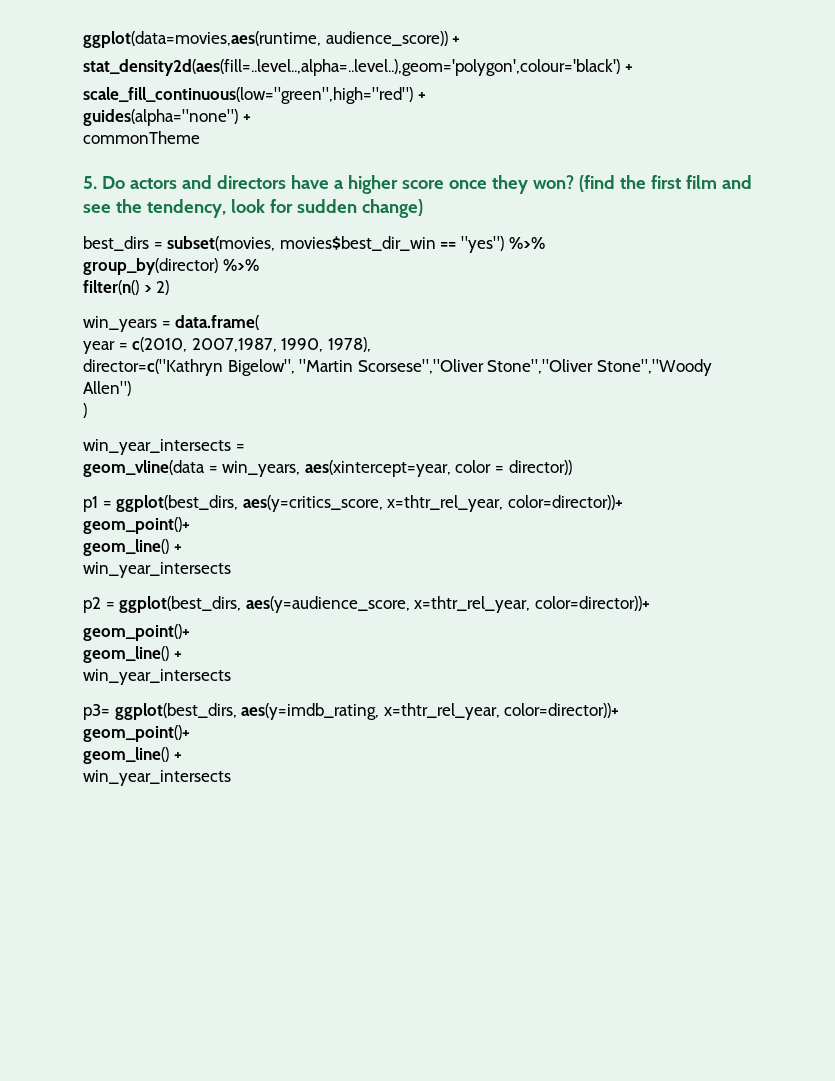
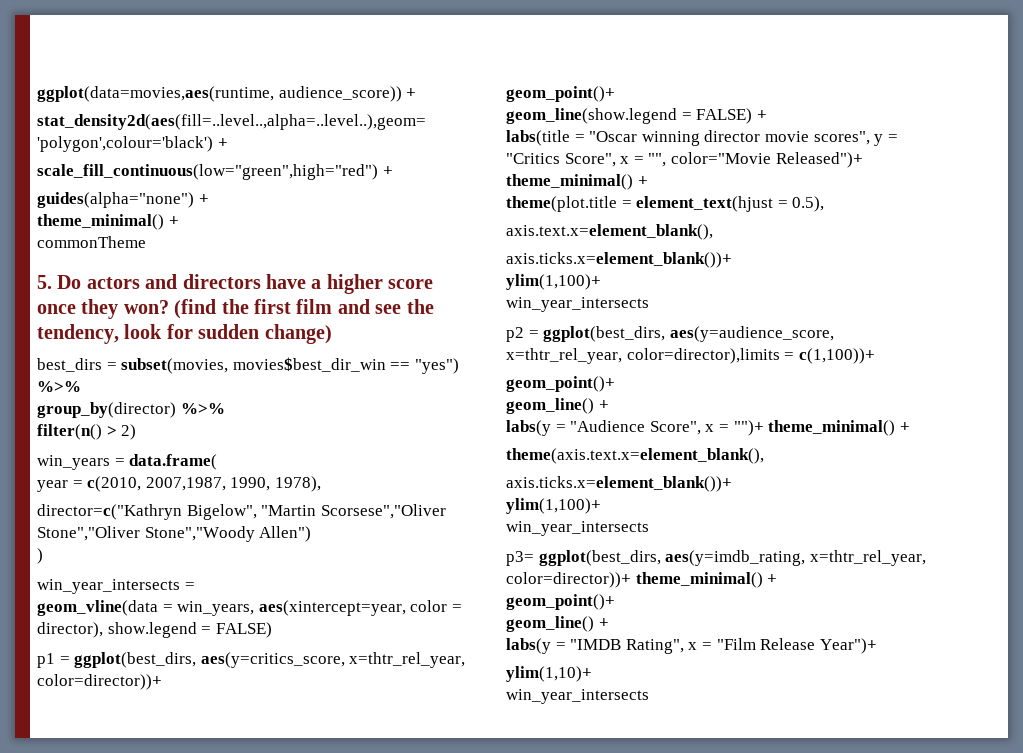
  guides(alpha="none") +
+ theme_minimal() +
- geom_vline(data = win_years, aes(xintercept=year, color = director))
+ geom_vline(data = win_years, aes(xintercept=year, color = director), show.legend = FALSE)
  p1 = ggplot(best_dirs, aes(y=critics_score, x=thtr_rel_year, color=director))+
  geom_point()+
- geom_line() +
+ geom_line(show.legend = FALSE) +
+ labs(title = "Oscar winning director movie scores", y = "Critics Score", x = "", color="Movie Released")+ theme_minimal() +
+ theme(plot.title = element_text(hjust = 0.5),
+ axis.text.x=element_blank(),
+ axis.ticks.x=element_blank())+
+ ylim(1,100)+
- p2 = ggplot(best_dirs, aes(y=audience_score, x=thtr_rel_year, color=director))+
+ p2 = ggplot(best_dirs, aes(y=audience_score, x=thtr_rel_year, color=director),limits = c(1,100))+
  geom_point()+
  geom_line() +
+ labs(y = "Audience Score", x = "")+ theme_minimal() +
+ theme(axis.text.x=element_blank(),
+ axis.ticks.x=element_blank())+
+ ylim(1,100)+
- p3= ggplot(best_dirs, aes(y=imdb_rating, x=thtr_rel_year, color=director))+
+ p3= ggplot(best_dirs, aes(y=imdb_rating, x=thtr_rel_year, color=director))+ theme_minimal() +
  geom_point()+
  geom_line() +
+ labs(y = "IMDB Rating", x = "Film Release Year")+
+ ylim(1,10)+

